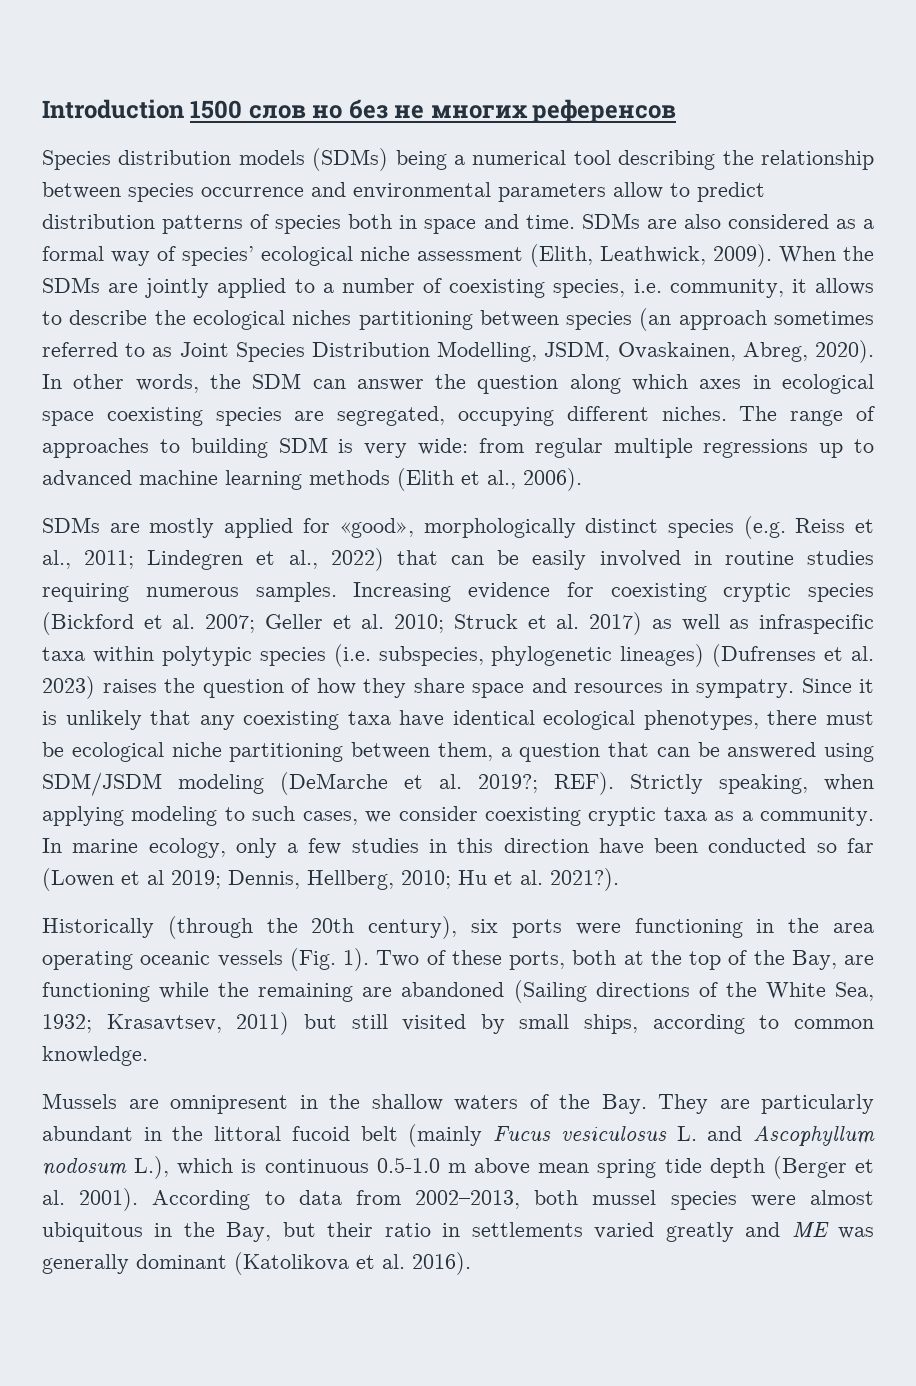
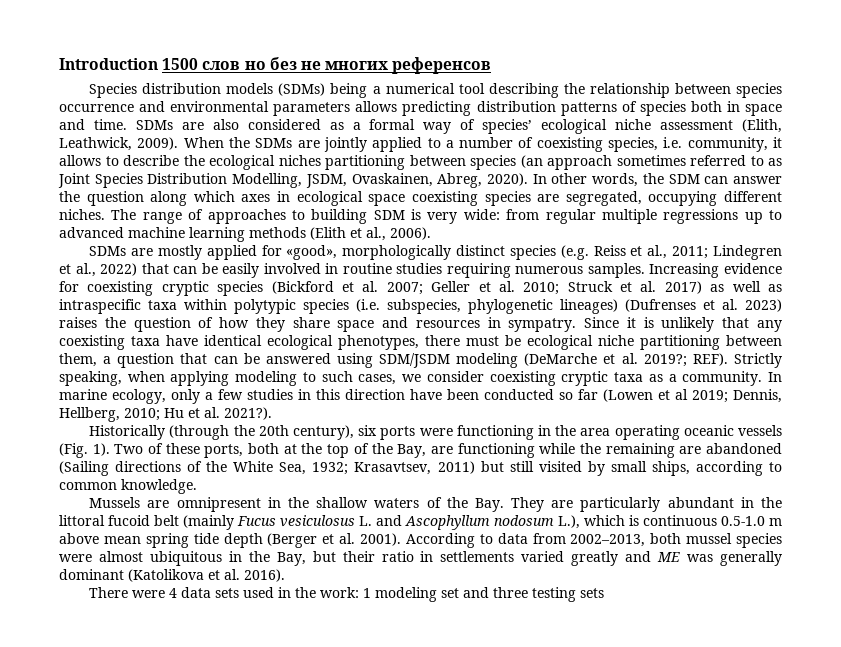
- Species distribution models (SDMs) being a numerical tool describing the relationship between species occurrence and environmental parameters allow to predict distribution patterns of species both in space and time.
+ Species distribution models (SDMs) being a numerical tool describing the relationship between species occurrence and environmental parameters allows predicting distribution patterns of species both in space and time.
- Increasing evidence for coexisting cryptic species (Bickford et al. 2007; Geller et al. 2010; Struck et al. 2017) as well as infraspecific taxa within polytypic species (i.e. subspecies, phylogenetic lineages) (Dufrenses et al. 2023) raises the question of how they share space and resources in sympatry.
+ Increasing evidence for coexisting cryptic species (Bickford et al. 2007; Geller et al. 2010; Struck et al. 2017) as well as intraspecific taxa within polytypic species (i.e. subspecies, phylogenetic lineages) (Dufrenses et al. 2023) raises the question of how they share space and resources in sympatry.
+ There were 4 data sets used in the work: 1 modeling set and three testing sets

